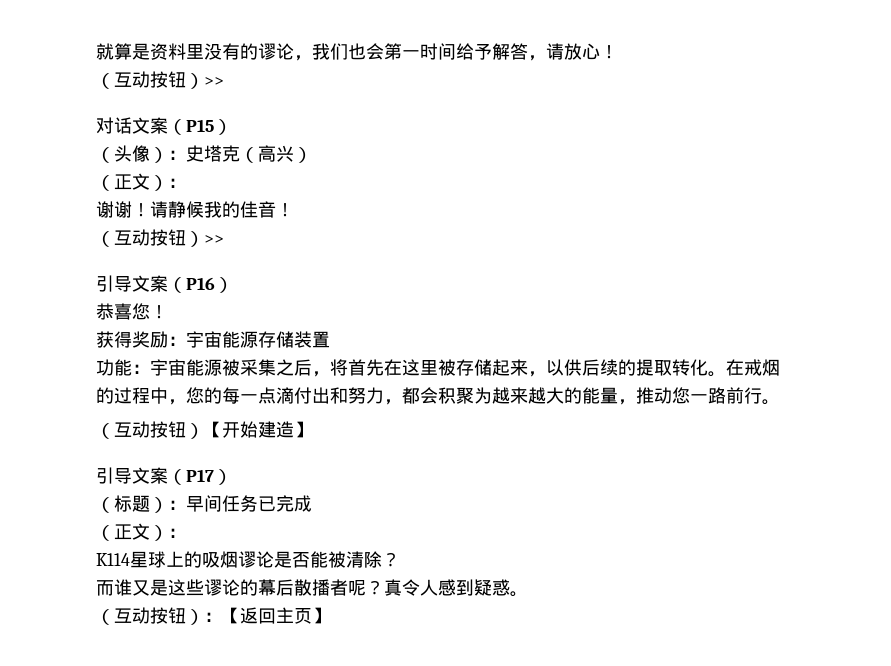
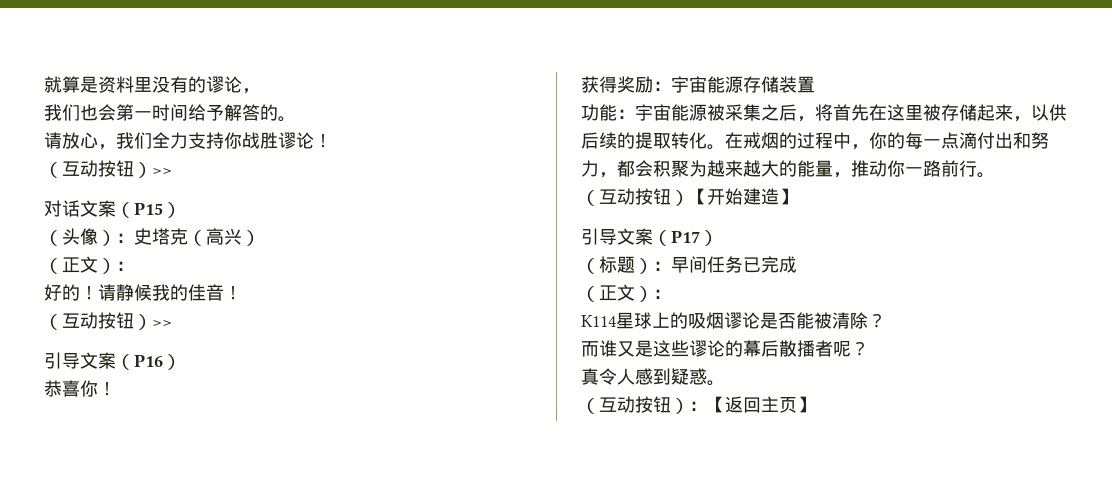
- 就算是资料里没有的谬论，我们也会第一时间给予解答，请放心！
+ 就算是资料里没有的谬论，
+ 我们也会第一时间给予解答的。
+ 请放心，我们全力支持你战胜谬论！
- 谢谢！
+ 好的！
- 恭喜您！
+ 恭喜你！
- 在戒烟的过程中，您的每一点滴付出和努力，都会积聚为越来越大的能量，推动您一路前行。
+ 在戒烟的过程中，你的每一点滴付出和努力，都会积聚为越来越大的能量，推动你一路前行。
- 而谁又是这些谬论的幕后散播者呢？真令人感到疑惑。
+ 而谁又是这些谬论的幕后散播者呢？
+ 真令人感到疑惑。

